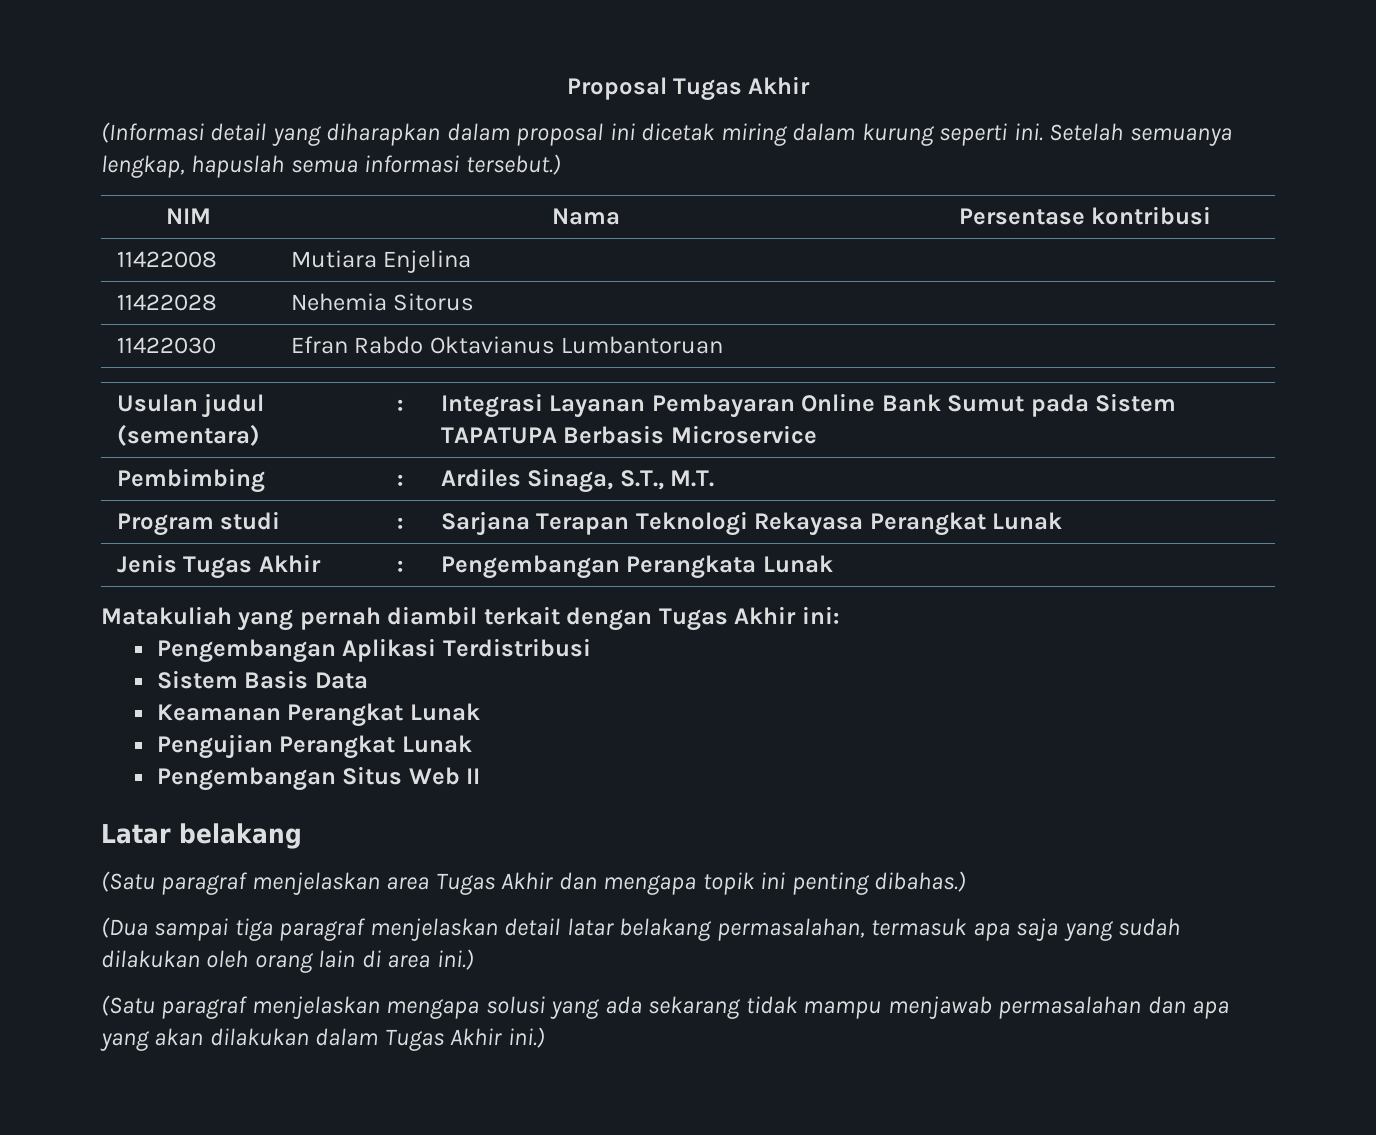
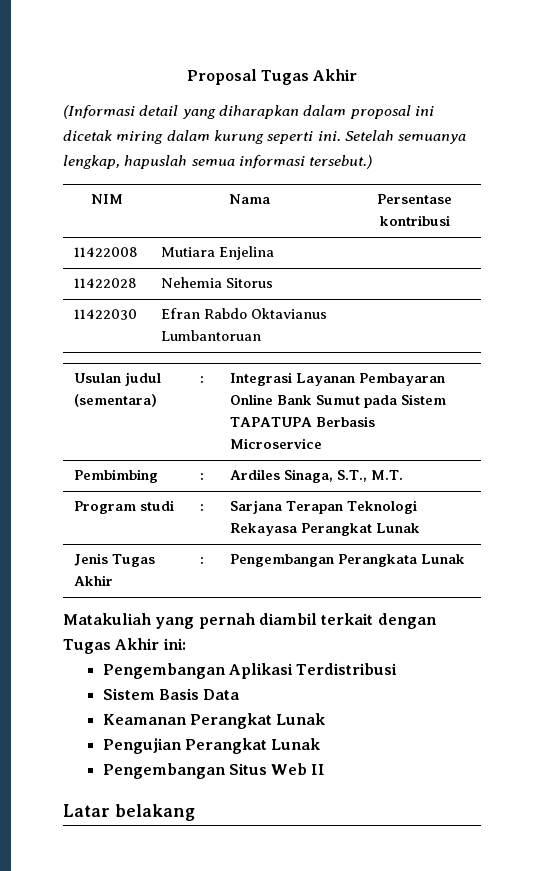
- (Satu paragraf menjelaskan area Tugas Akhir dan mengapa topik ini penting dibahas.)
- (Dua sampai tiga paragraf menjelaskan detail latar belakang permasalahan, termasuk apa saja yang sudah dilakukan oleh orang lain di area ini.)
- (Satu paragraf menjelaskan mengapa solusi yang ada sekarang tidak mampu menjawab permasalahan dan apa yang akan dilakukan dalam Tugas Akhir ini.)

